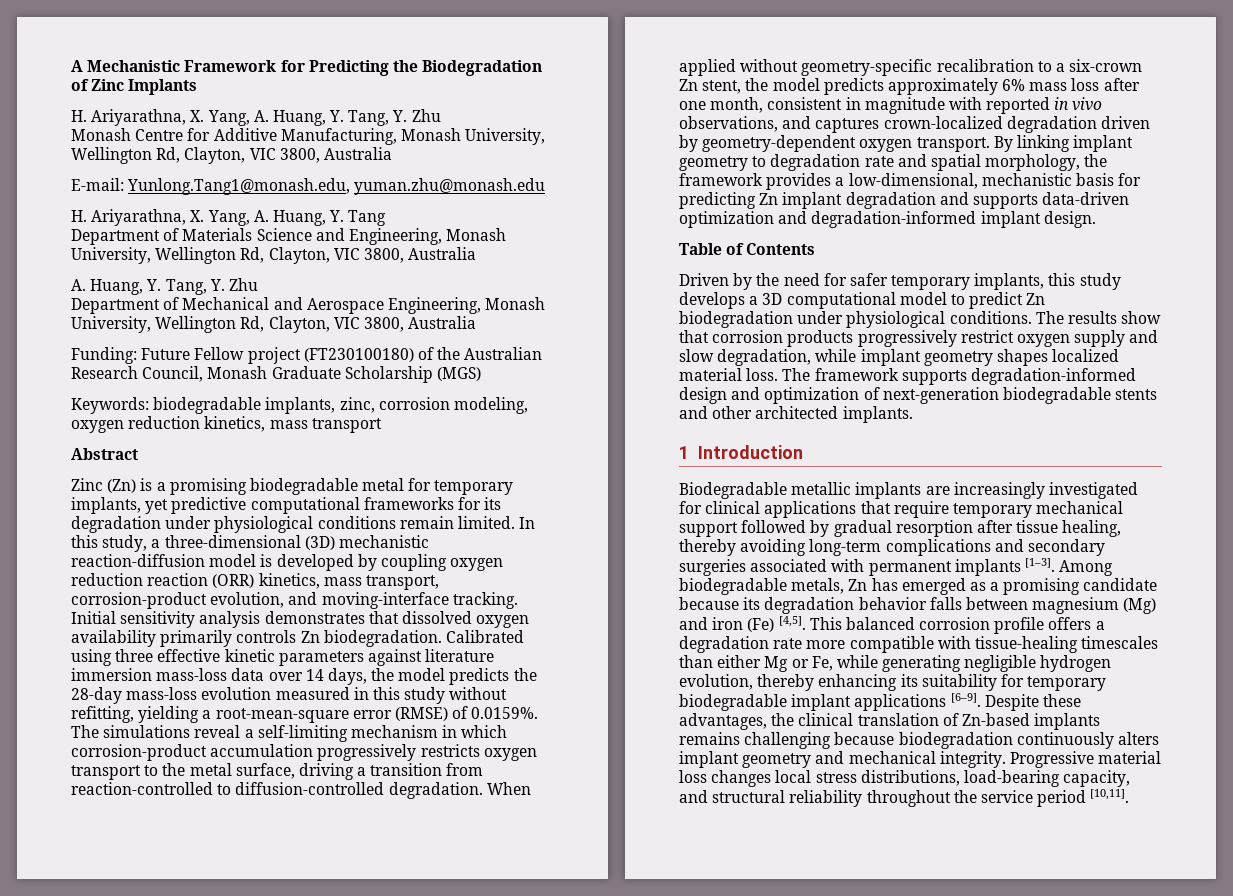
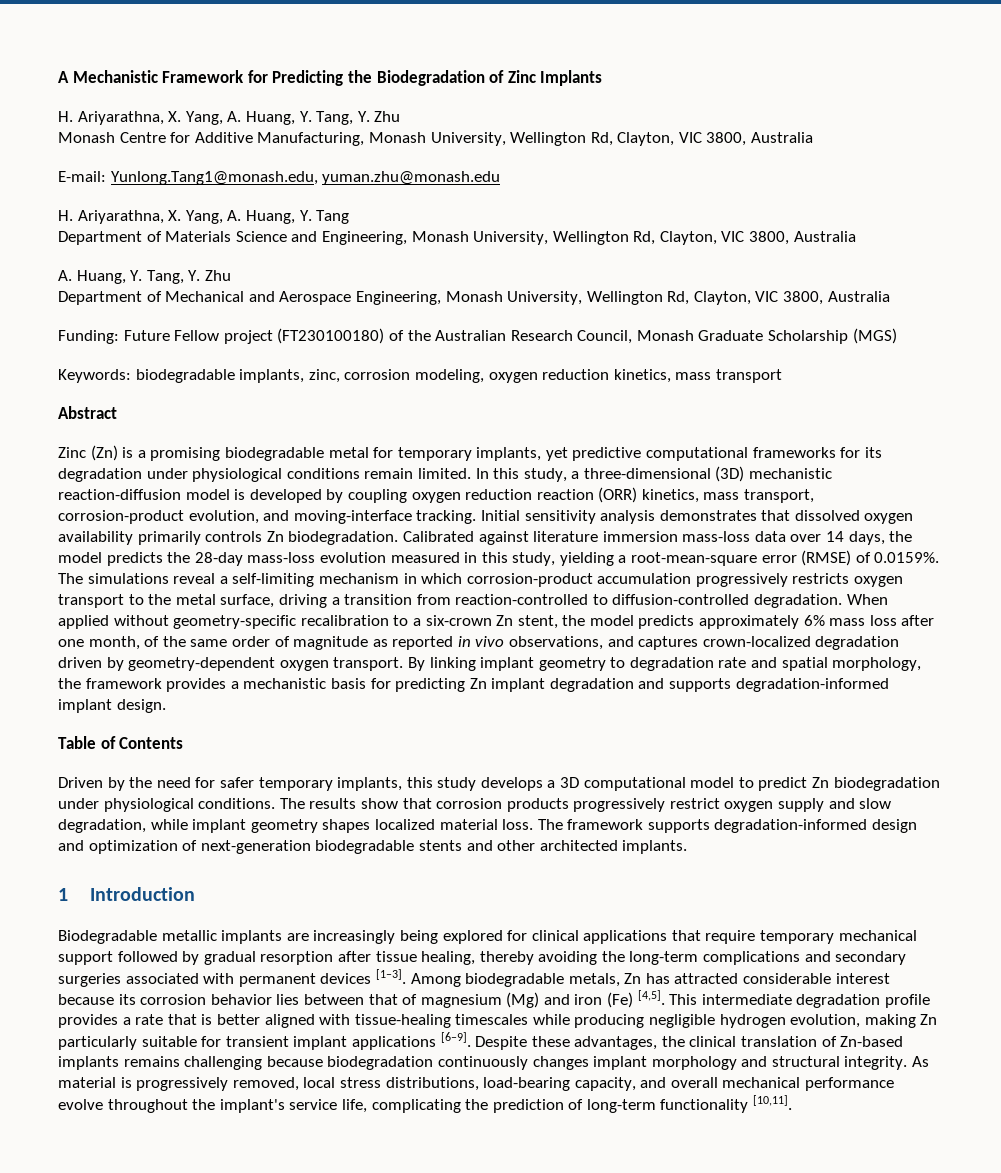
- Calibrated using three effective kinetic parameters against literature immersion mass-loss data over 14 days, the model predicts the 28-day mass-loss evolution measured in this study without refitting, yielding a root-mean-square error (RMSE) of 0.0159%. The simulations reveal a self-limiting mechanism in which corrosion-product accumulation progressively restricts oxygen transport to the metal surface, driving a transition from reaction-controlled to diffusion-controlled degradation.
+ Calibrated against literature immersion mass-loss data over 14 days, the model predicts the 28-day mass-loss evolution measured in this study, yielding a root-mean-square error (RMSE) of 0.0159%. The simulations reveal a self-limiting mechanism in which corrosion-product accumulation progressively restricts oxygen transport to the metal surface, driving a transition from reaction-controlled to diffusion-controlled degradation.
- When applied without geometry-specific recalibration to a six-crown Zn stent, the model predicts approximately 6% mass loss after one month, consistent in magnitude with reported in vivo observations, and captures crown-localized degradation driven by geometry-dependent oxygen transport.
+ When applied without geometry-specific recalibration to a six-crown Zn stent, the model predicts approximately 6% mass loss after one month, of the same order of magnitude as reported in vivo observations, and captures crown-localized degradation driven by geometry-dependent oxygen transport.
- By linking implant geometry to degradation rate and spatial morphology, the framework provides a low-dimensional, mechanistic basis for predicting Zn implant degradation and supports data-driven optimization and degradation-informed implant design.
+ By linking implant geometry to degradation rate and spatial morphology, the framework provides a mechanistic basis for predicting Zn implant degradation and supports degradation-informed implant design.
- Biodegradable metallic implants are increasingly investigated for clinical applications that require temporary mechanical support followed by gradual resorption after tissue healing, thereby avoiding long-term complications and secondary surgeries associated with permanent implants [1–3].
+ Biodegradable metallic implants are increasingly being explored for clinical applications that require temporary mechanical support followed by gradual resorption after tissue healing, thereby avoiding the long-term complications and secondary surgeries associated with permanent devices [1–3].
- Among biodegradable metals, Zn has emerged as a promising candidate because its degradation behavior falls between magnesium (Mg) and iron (Fe) [4,5].
+ Among biodegradable metals, Zn has attracted considerable interest because its corrosion behavior lies between that of magnesium (Mg) and iron (Fe) [4,5].
- This balanced corrosion profile offers a degradation rate more compatible with tissue-healing timescales than either Mg or Fe, while generating negligible hydrogen evolution, thereby enhancing its suitability for temporary biodegradable implant applications [6–9].
+ This intermediate degradation profile provides a rate that is better aligned with tissue-healing timescales while producing negligible hydrogen evolution, making Zn particularly suitable for transient implant applications [6–9].
- Despite these advantages, the clinical translation of Zn-based implants remains challenging because biodegradation continuously alters implant geometry and mechanical integrity. Progressive material loss changes local stress distributions, load-bearing capacity, and structural reliability throughout the service period [10,11].
+ Despite these advantages, the clinical translation of Zn-based implants remains challenging because biodegradation continuously changes implant morphology and structural integrity. As material is progressively removed, local stress distributions, load-bearing capacity, and overall mechanical performance evolve throughout the implant's service life, complicating the prediction of long-term functionality [10,11].

